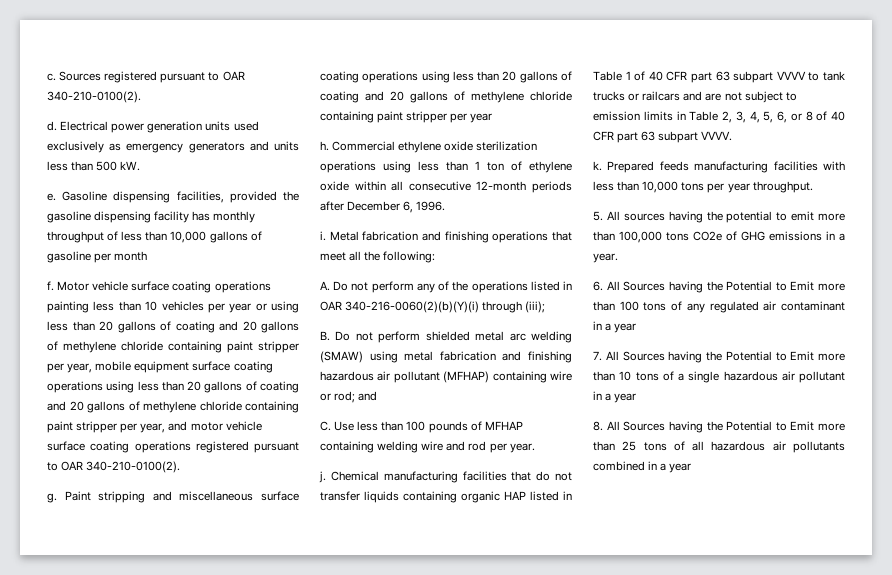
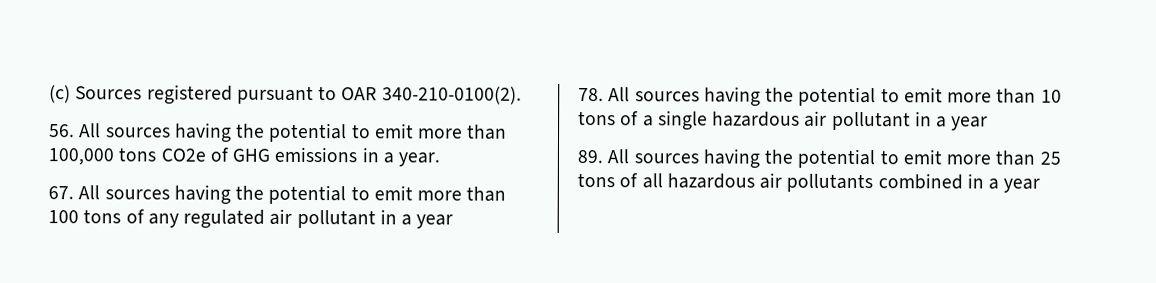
- c. Sources registered pursuant to OAR 340-210-0100(2).
+ (c) Sources registered pursuant to OAR 340-210-0100(2).
- d. Electrical power generation units used exclusively as emergency generators and units less than 500 kW.
- e. Gasoline dispensing facilities, provided the gasoline dispensing facility has monthly throughput of less than 10,000 gallons of gasoline per month
- f. Motor vehicle surface coating operations painting less than 10 vehicles per year or using less than 20 gallons of coating and 20 gallons of methylene chloride containing paint stripper per year, mobile equipment surface coating operations using less than 20 gallons of coating and 20 gallons of methylene chloride containing paint stripper per year, and motor vehicle surface coating operations registered pursuant to OAR 340-210-0100(2).
- g. Paint stripping and miscellaneous surface coating operations using less than 20 gallons of coating and 20 gallons of methylene chloride containing paint stripper per year
- h. Commercial ethylene oxide sterilization operations using less than 1 ton of ethylene oxide within all consecutive 12-month periods after December 6, 1996.
- i. Metal fabrication and finishing operations that meet all the following:
- A. Do not perform any of the operations listed in OAR 340-216-0060(2)(b)(Y)(i) through (iii);
- B. Do not perform shielded metal arc welding (SMAW) using metal fabrication and finishing hazardous air pollutant (MFHAP) containing wire or rod; and
- C. Use less than 100 pounds of MFHAP containing welding wire and rod per year.
- j. Chemical manufacturing facilities that do not transfer liquids containing organic HAP listed in Table 1 of 40 CFR part 63 subpart VVVV to tank trucks or railcars and are not subject to emission limits in Table 2, 3, 4, 5, 6, or 8 of 40 CFR part 63 subpart VVVV.
- k. Prepared feeds manufacturing facilities with less than 10,000 tons per year throughput.
- 5. All sources having the potential to emit more than 100,000 tons CO2e of GHG emissions in a year.
+ 56. All sources having the potential to emit more than 100,000 tons CO2e of GHG emissions in a year.
- 6. All Sources having the Potential to Emit more than 100 tons of any regulated air contaminant in a year
- 7. All Sources having the Potential to Emit more than 10 tons of a single hazardous air pollutant in a year
+ 67. All sources having the potential to emit more than 100 tons of any regulated air pollutant in a year
+ 78. All sources having the potential to emit more than 10 tons of a single hazardous air pollutant in a year
- 8. All Sources having the Potential to Emit more than 25 tons of all hazardous air pollutants combined in a year
+ 89. All sources having the potential to emit more than 25 tons of all hazardous air pollutants combined in a year

